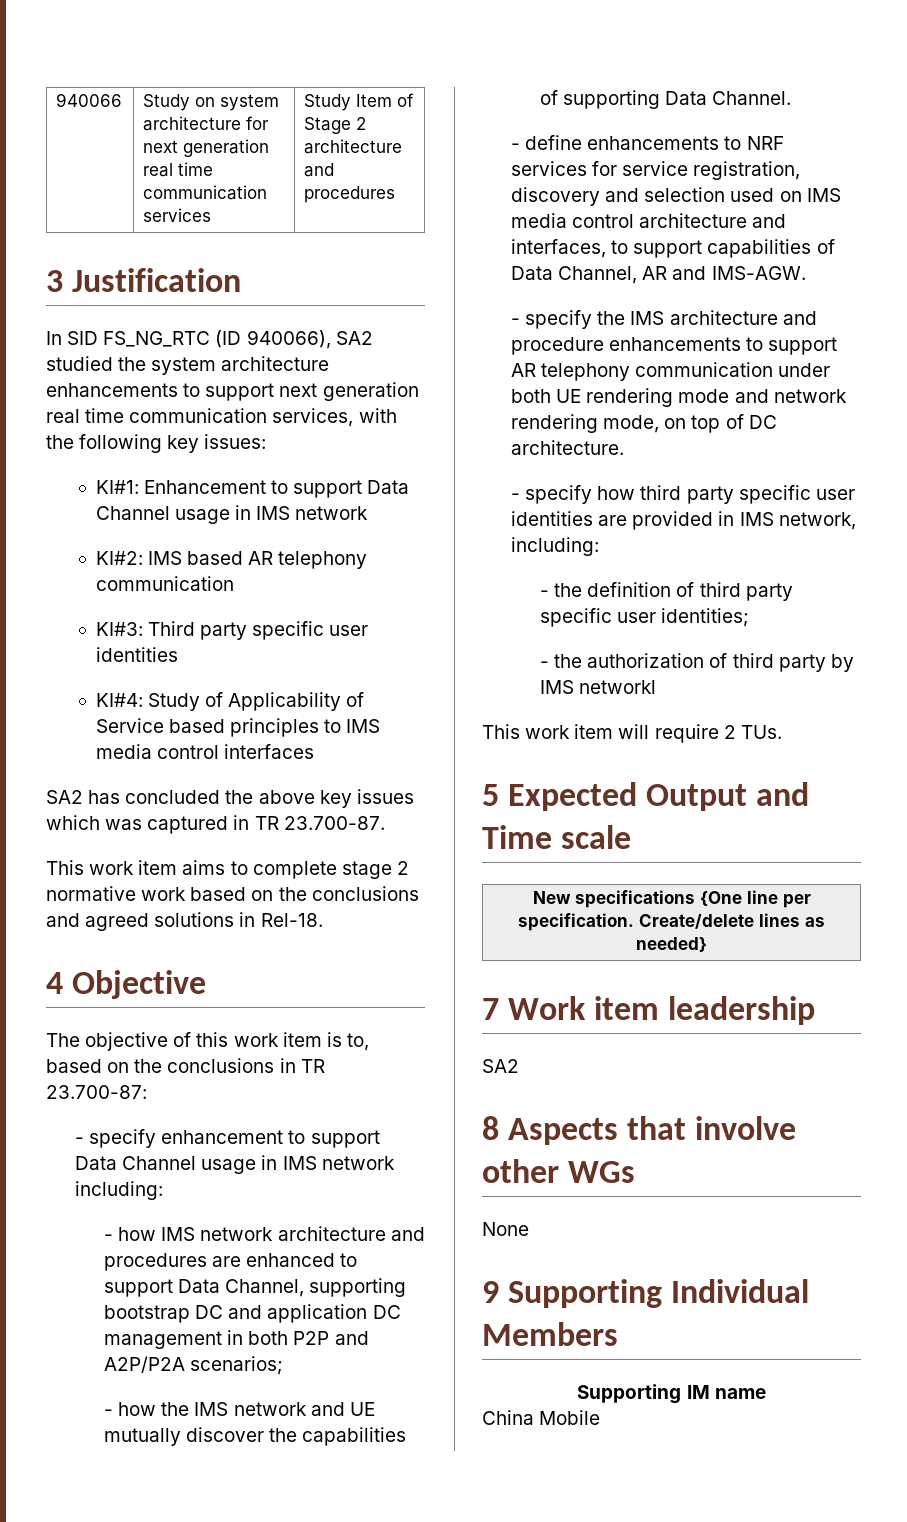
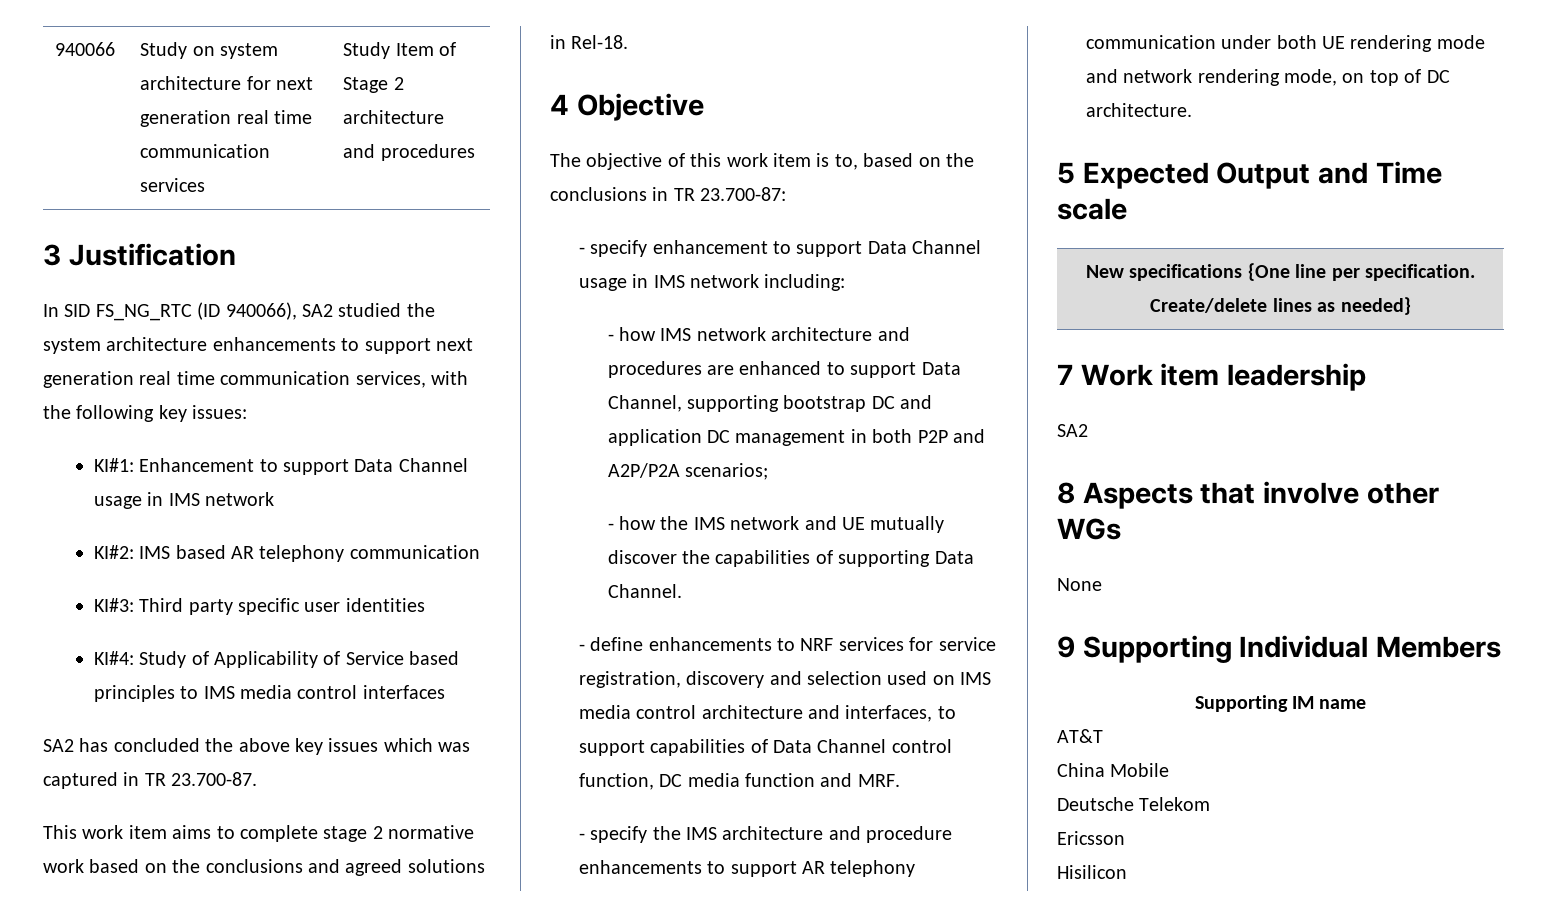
- - define enhancements to NRF services for service registration, discovery and selection used on IMS media control architecture and interfaces, to support capabilities of Data Channel, AR and IMS-AGW.
+ - define enhancements to NRF services for service registration, discovery and selection used on IMS media control architecture and interfaces, to support capabilities of Data Channel control function, DC media function and MRF.
- - specify how third party specific user identities are provided in IMS network, including:
- - the definition of third party specific user identities;
- - the authorization of third party by IMS networkl
- This work item will require 2 TUs.
+ AT&T
+ Deutsche Telekom
+ Ericsson
+ Hisilicon

